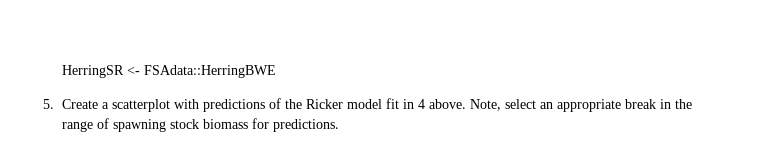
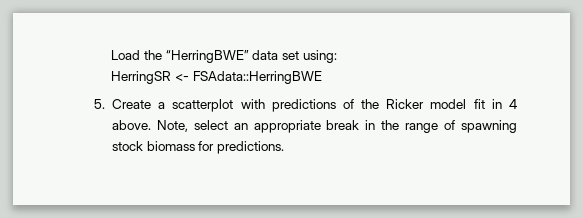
+ Load the “HerringBWE” data set using:

